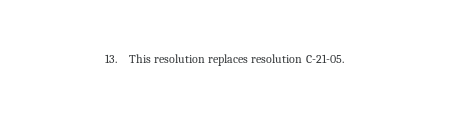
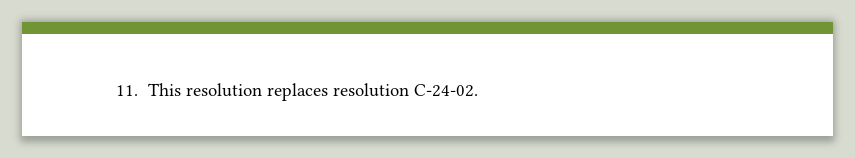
- 13. This resolution replaces resolution C-21-05.
+ 11. This resolution replaces resolution C-24-02.

